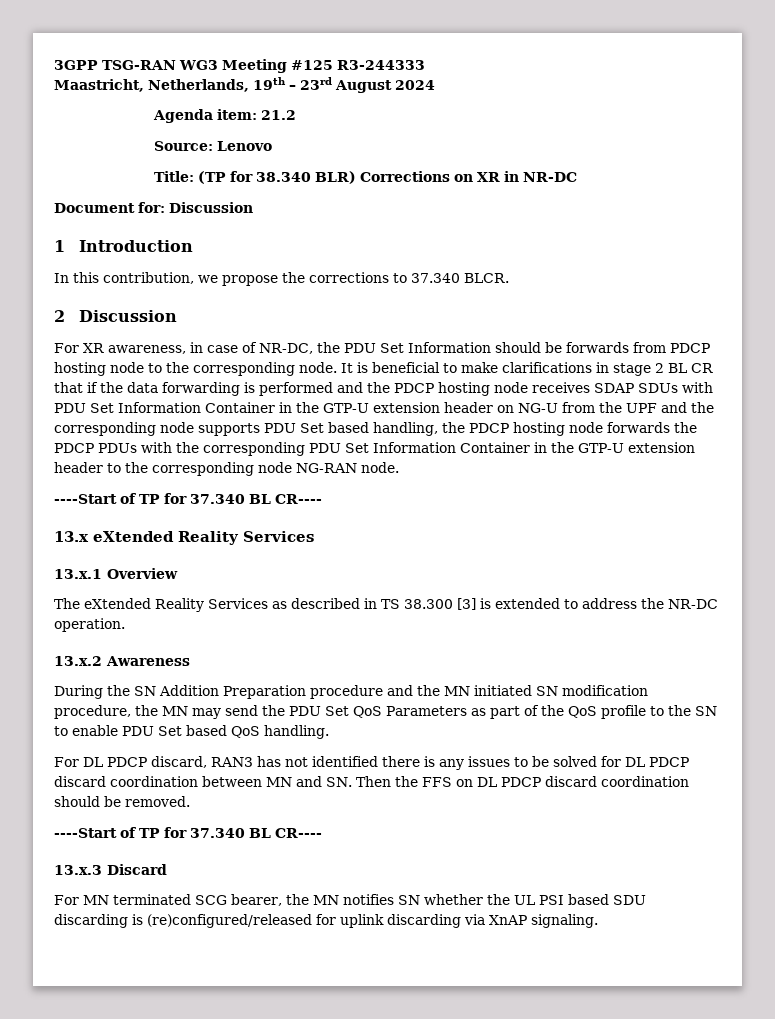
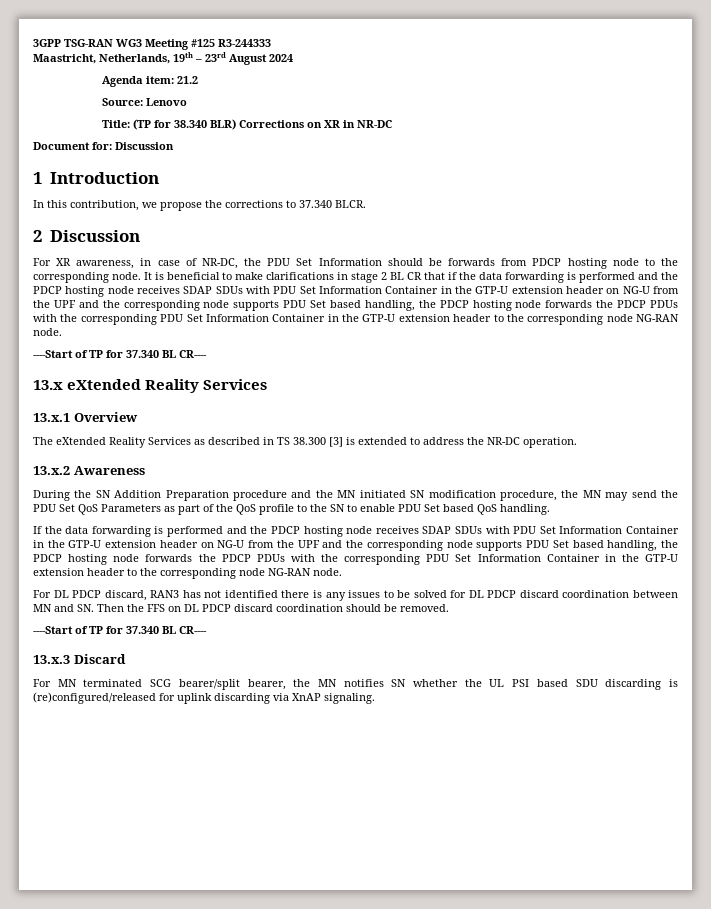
+ If the data forwarding is performed and the PDCP hosting node receives SDAP SDUs with PDU Set Information Container in the GTP-U extension header on NG-U from the UPF and the corresponding node supports PDU Set based handling, the PDCP hosting node forwards the PDCP PDUs with the corresponding PDU Set Information Container in the GTP-U extension header to the corresponding node NG-RAN node.
- For MN terminated SCG bearer, the MN notifies SN whether the UL PSI based SDU discarding is (re)configured/released for uplink discarding via XnAP signaling.
+ For MN terminated SCG bearer/split bearer, the MN notifies SN whether the UL PSI based SDU discarding is (re)configured/released for uplink discarding via XnAP signaling.

